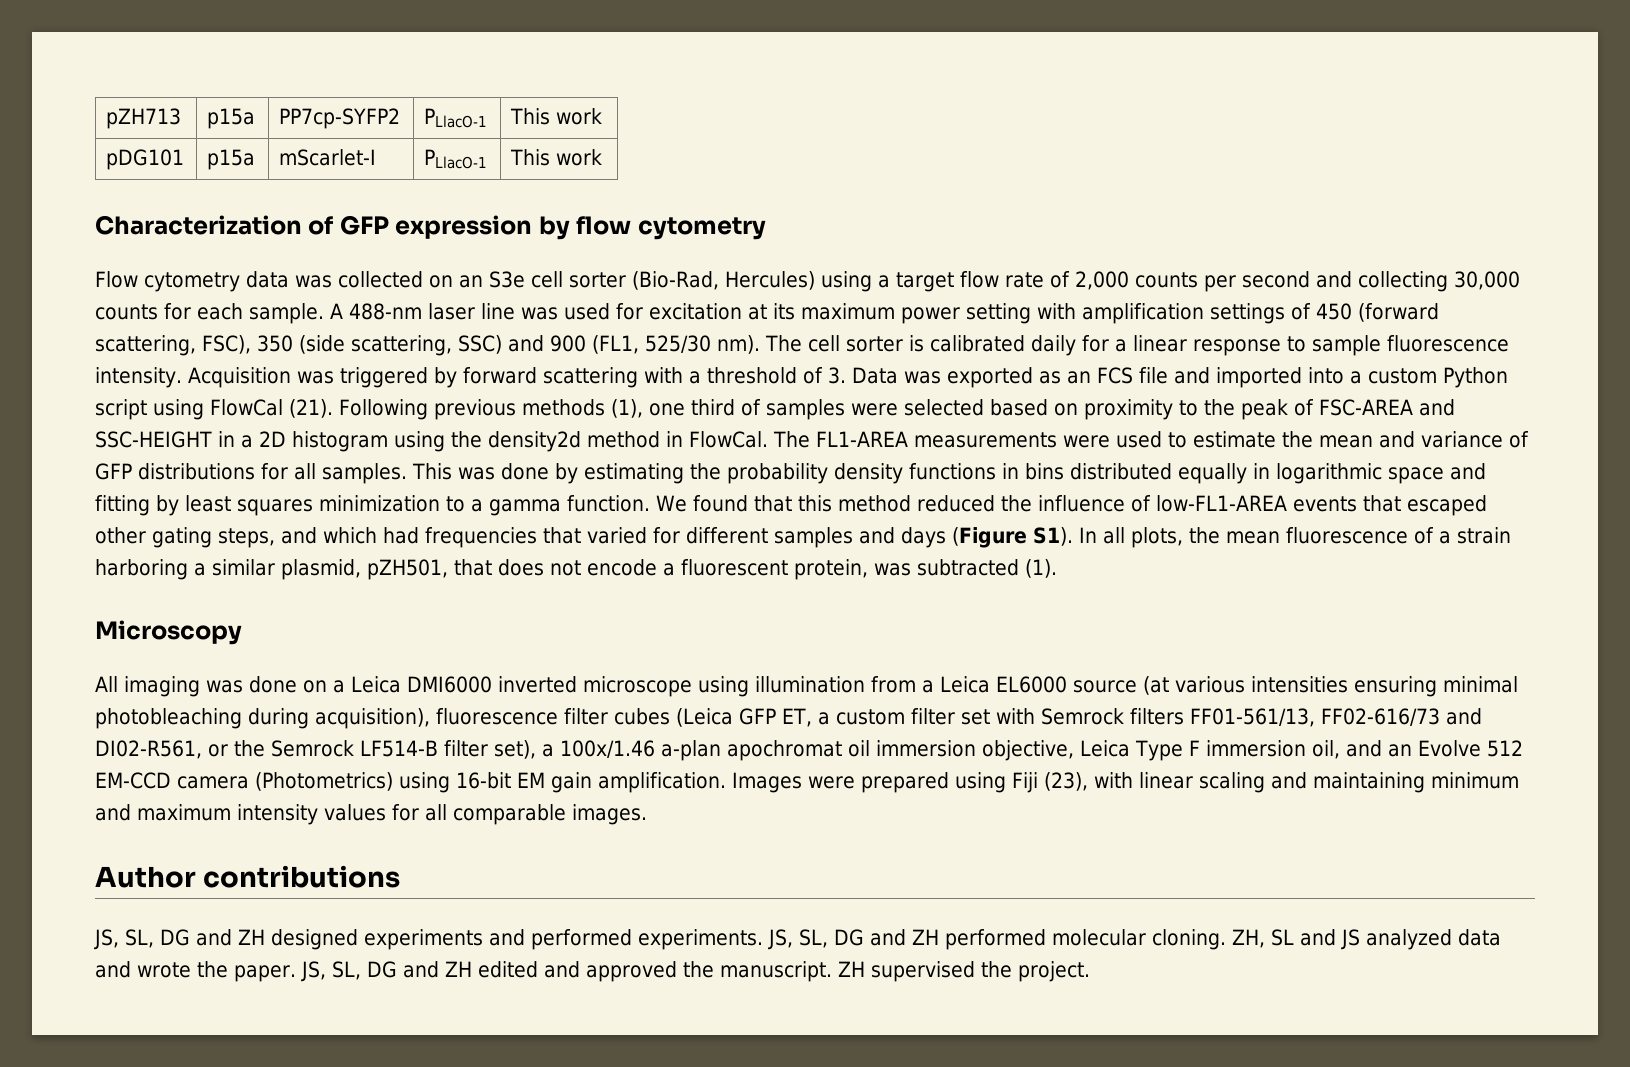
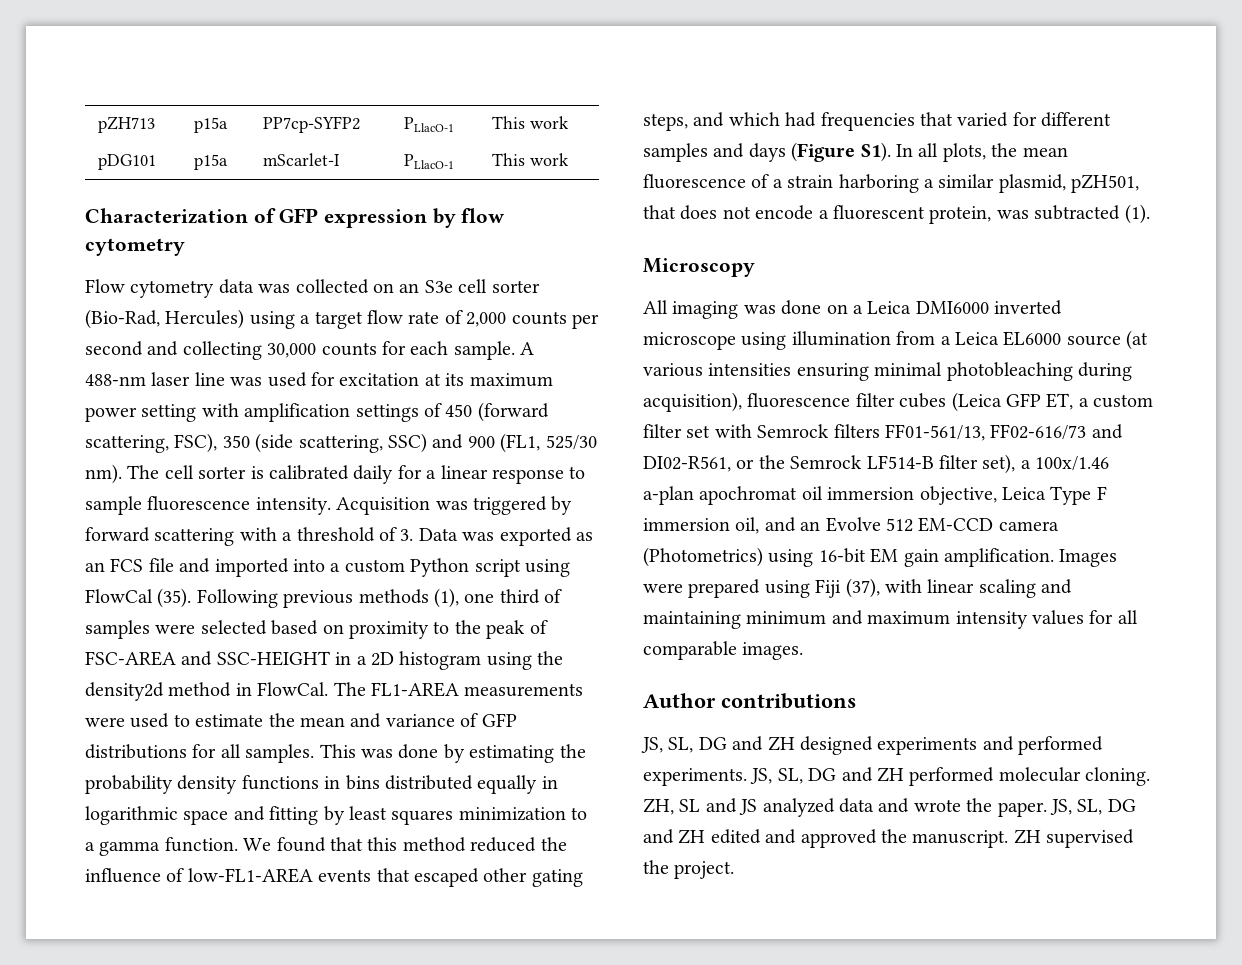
- Acquisition was triggered by forward scattering with a threshold of 3. Data was exported as an FCS file and imported into a custom Python script using FlowCal (21).
+ Acquisition was triggered by forward scattering with a threshold of 3. Data was exported as an FCS file and imported into a custom Python script using FlowCal (35).
- Images were prepared using Fiji (23), with linear scaling and maintaining minimum and maximum intensity values for all comparable images.
+ Images were prepared using Fiji (37), with linear scaling and maintaining minimum and maximum intensity values for all comparable images.

